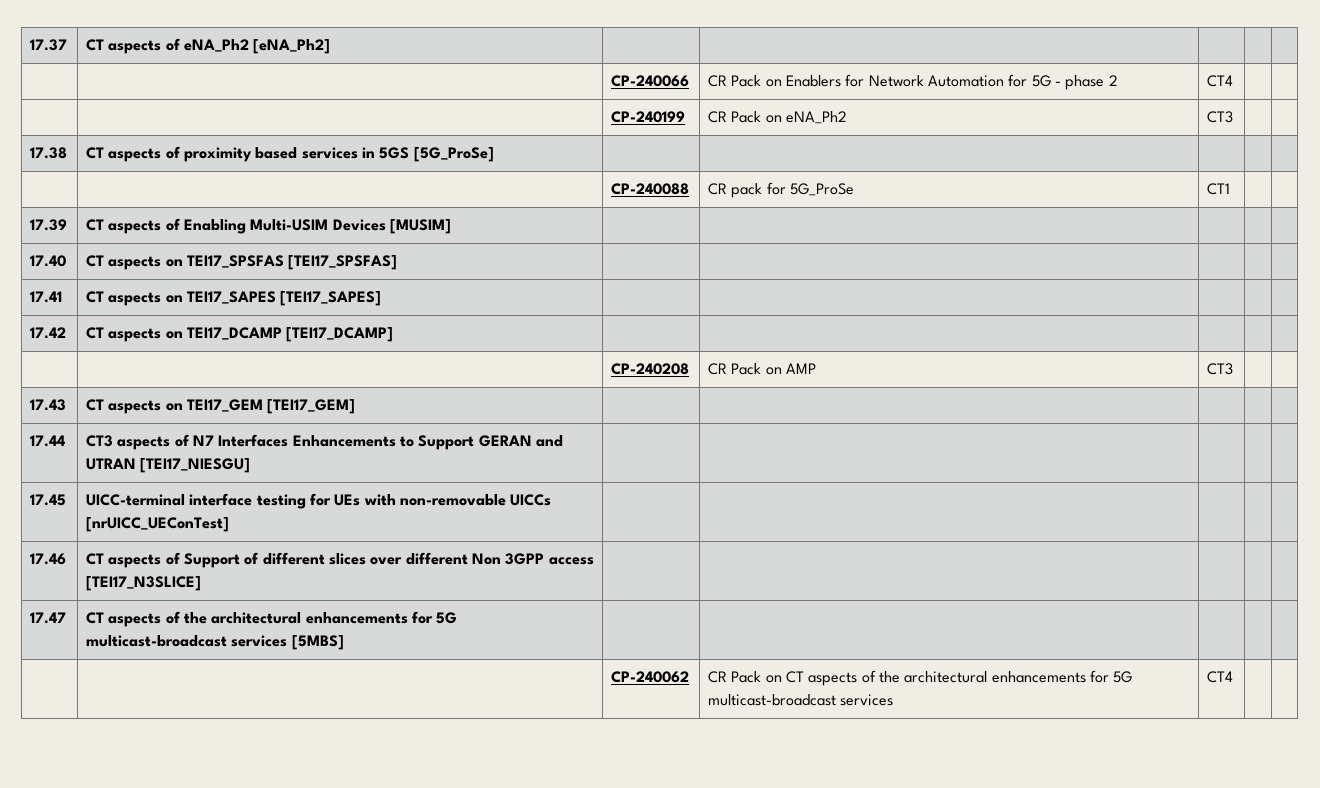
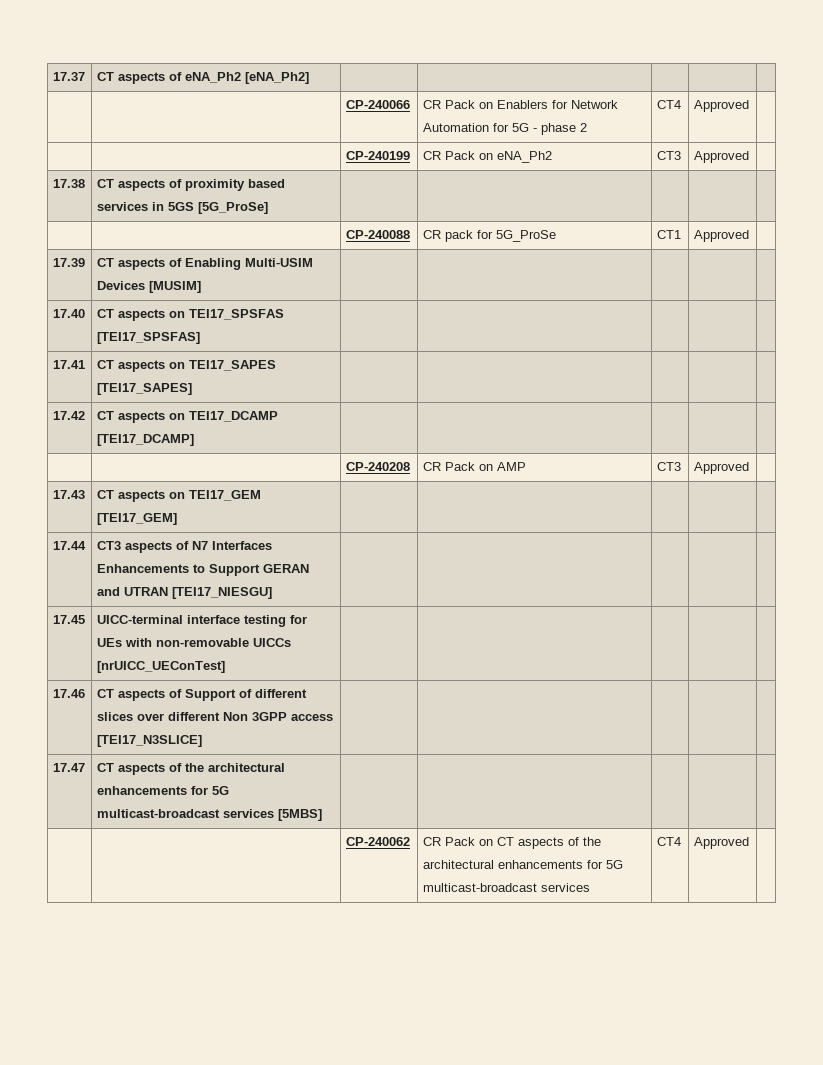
- | | CP-240066 | CR Pack on Enablers for Network Automation for 5G - phase 2 | CT4 | |
+ | | CP-240066 | CR Pack on Enablers for Network Automation for 5G - phase 2 | CT4 | Approved |
- | | CP-240199 | CR Pack on eNA_Ph2 | CT3 | |
+ | | CP-240199 | CR Pack on eNA_Ph2 | CT3 | Approved |
- | | CP-240088 | CR pack for 5G_ProSe | CT1 | |
+ | | CP-240088 | CR pack for 5G_ProSe | CT1 | Approved |
- | | CP-240208 | CR Pack on AMP | CT3 | |
+ | | CP-240208 | CR Pack on AMP | CT3 | Approved |
- | | CP-240062 | CR Pack on CT aspects of the architectural enhancements for 5G multicast-broadcast services | CT4 | |
+ | | CP-240062 | CR Pack on CT aspects of the architectural enhancements for 5G multicast-broadcast services | CT4 | Approved |

